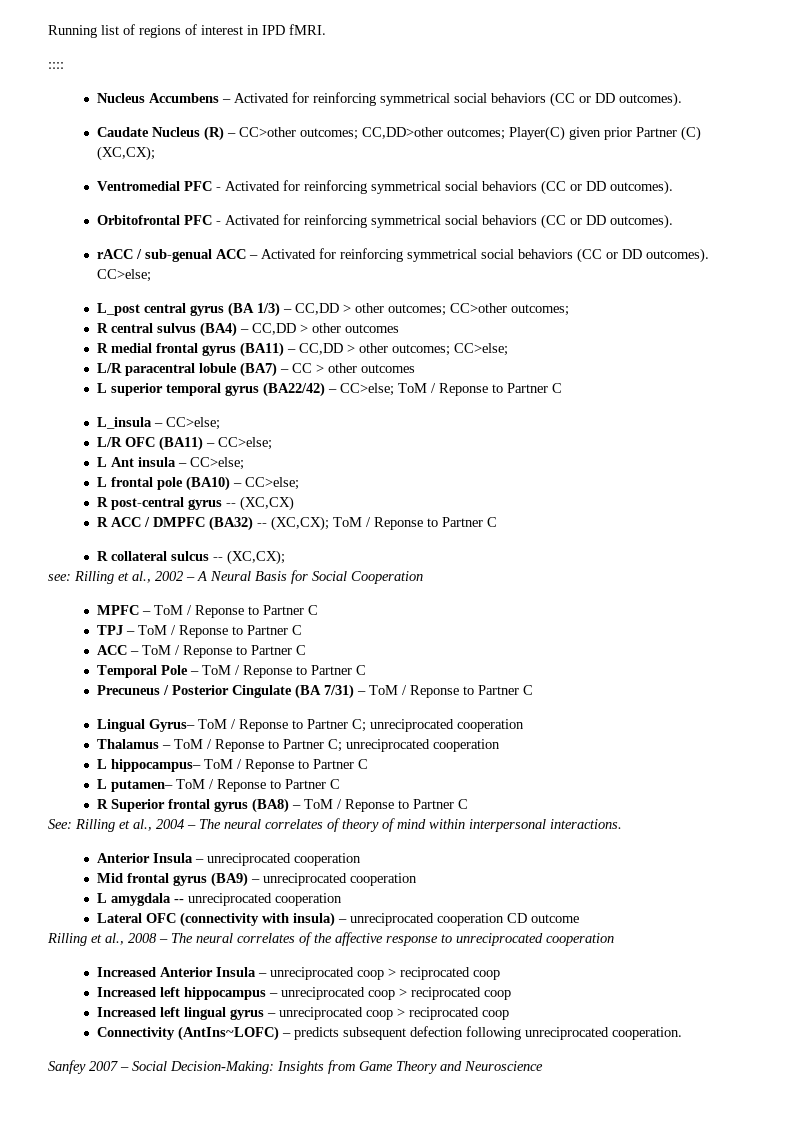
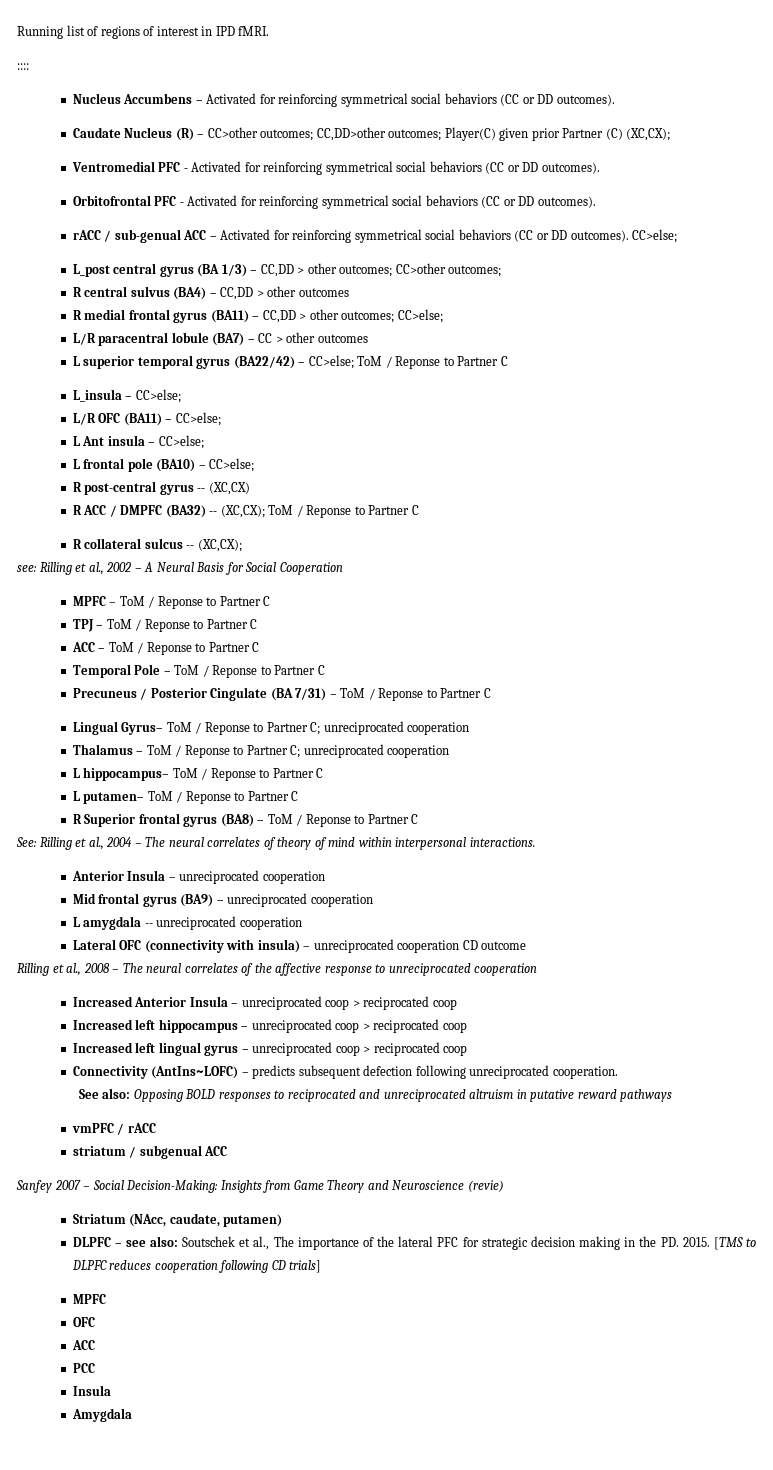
+ See also: Opposing BOLD responses to reciprocated and unreciprocated altruism in putative reward pathways
+ vmPFC / rACC
+ striatum / subgenual ACC
- Sanfey 2007 – Social Decision-Making: Insights from Game Theory and Neuroscience
+ Sanfey 2007 – Social Decision-Making: Insights from Game Theory and Neuroscience (revie)
+ Striatum (NAcc, caudate, putamen)
+ DLPFC – see also: Soutschek et al., The importance of the lateral PFC for strategic decision making in the PD. 2015. [TMS to DLPFC reduces cooperation following CD trials]
+ MPFC
+ OFC
+ ACC
+ PCC
+ Insula
+ Amygdala

